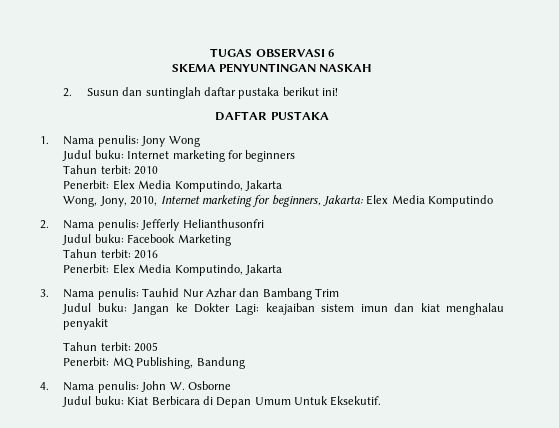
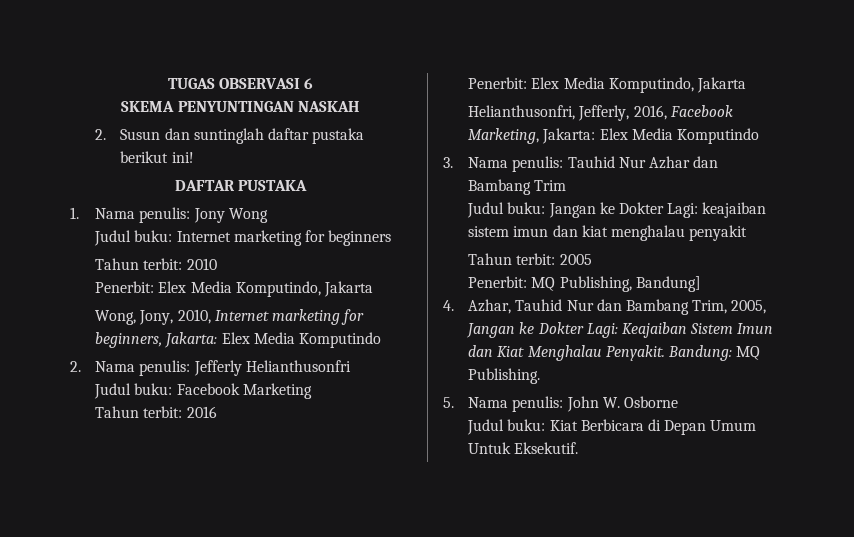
+ Helianthusonfri, Jefferly, 2016, Facebook Marketing, Jakarta: Elex Media Komputindo
- Penerbit: MQ Publishing, Bandung
- 4. Nama penulis: John W. Osborne
+ Penerbit: MQ Publishing, Bandung]
+ 4. Azhar, Tauhid Nur dan Bambang Trim, 2005, Jangan ke Dokter Lagi: Keajaiban Sistem Imun dan Kiat Menghalau Penyakit. Bandung: MQ Publishing.
+ 5. Nama penulis: John W. Osborne

